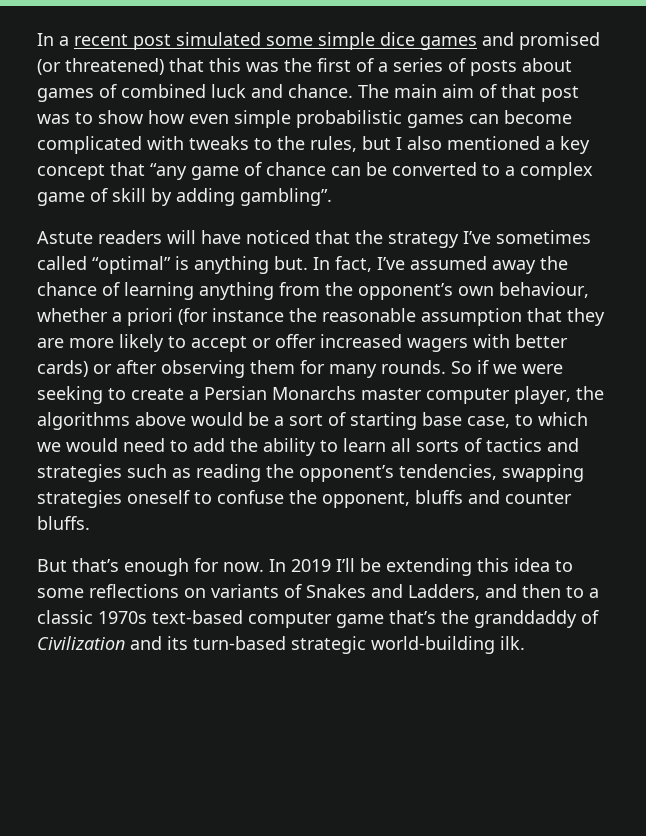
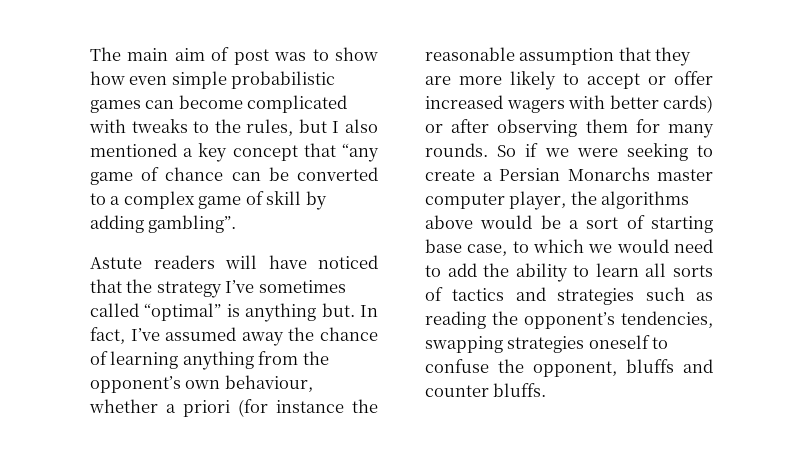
- In a recent post simulated some simple dice games and promised (or threatened) that this was the first of a series of posts about games of combined luck and chance. The main aim of that post was to show how even simple probabilistic games can become complicated with tweaks to the rules, but I also mentioned a key concept that “any game of chance can be converted to a complex game of skill by adding gambling”.
+ The main aim of post was to show how even simple probabilistic games can become complicated with tweaks to the rules, but I also mentioned a key concept that “any game of chance can be converted to a complex game of skill by adding gambling”.
- But that’s enough for now. In 2019 I’ll be extending this idea to some reflections on variants of Snakes and Ladders, and then to a classic 1970s text-based computer game that’s the granddaddy of Civilization and its turn-based strategic world-building ilk.

